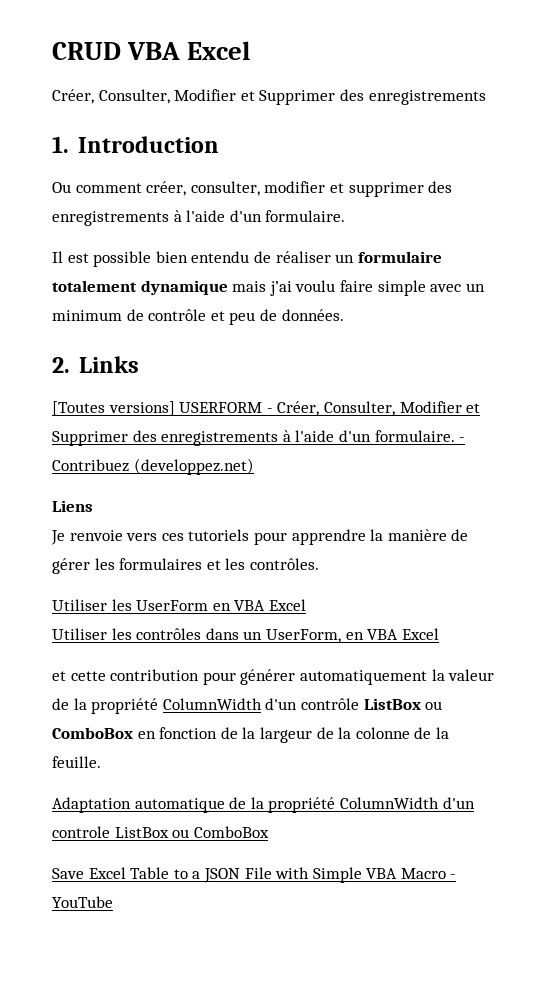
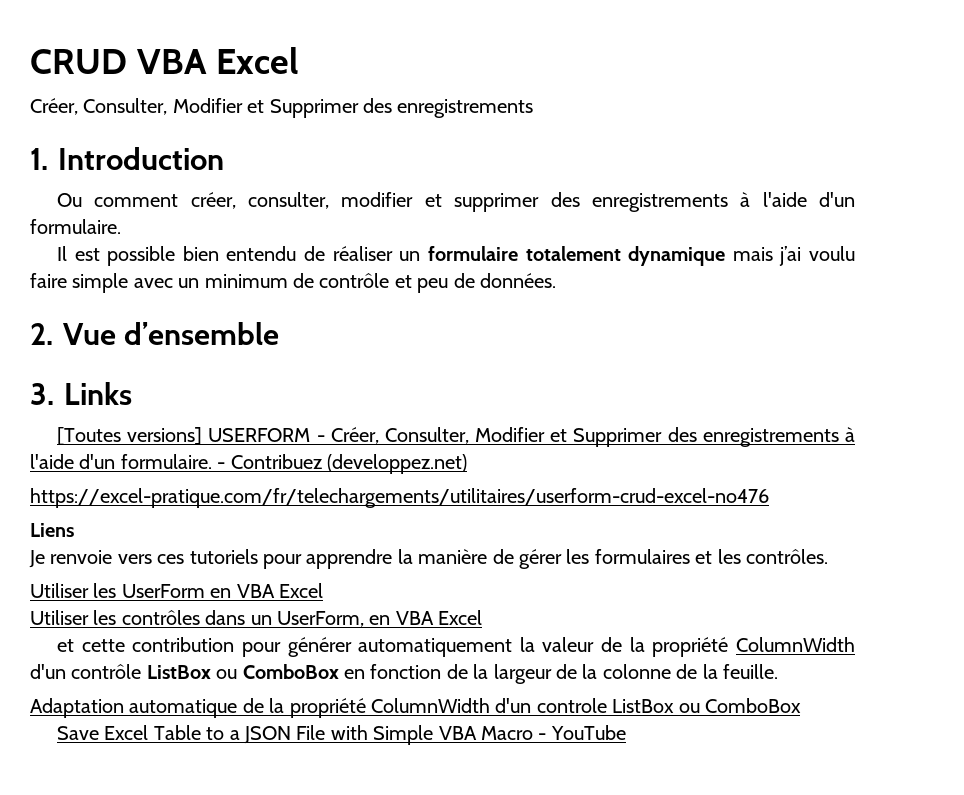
- 2. Links
+ 2. Vue d’ensemble
+ 3. Links
+ https://excel-pratique.com/fr/telechargements/utilitaires/userform-crud-excel-no476

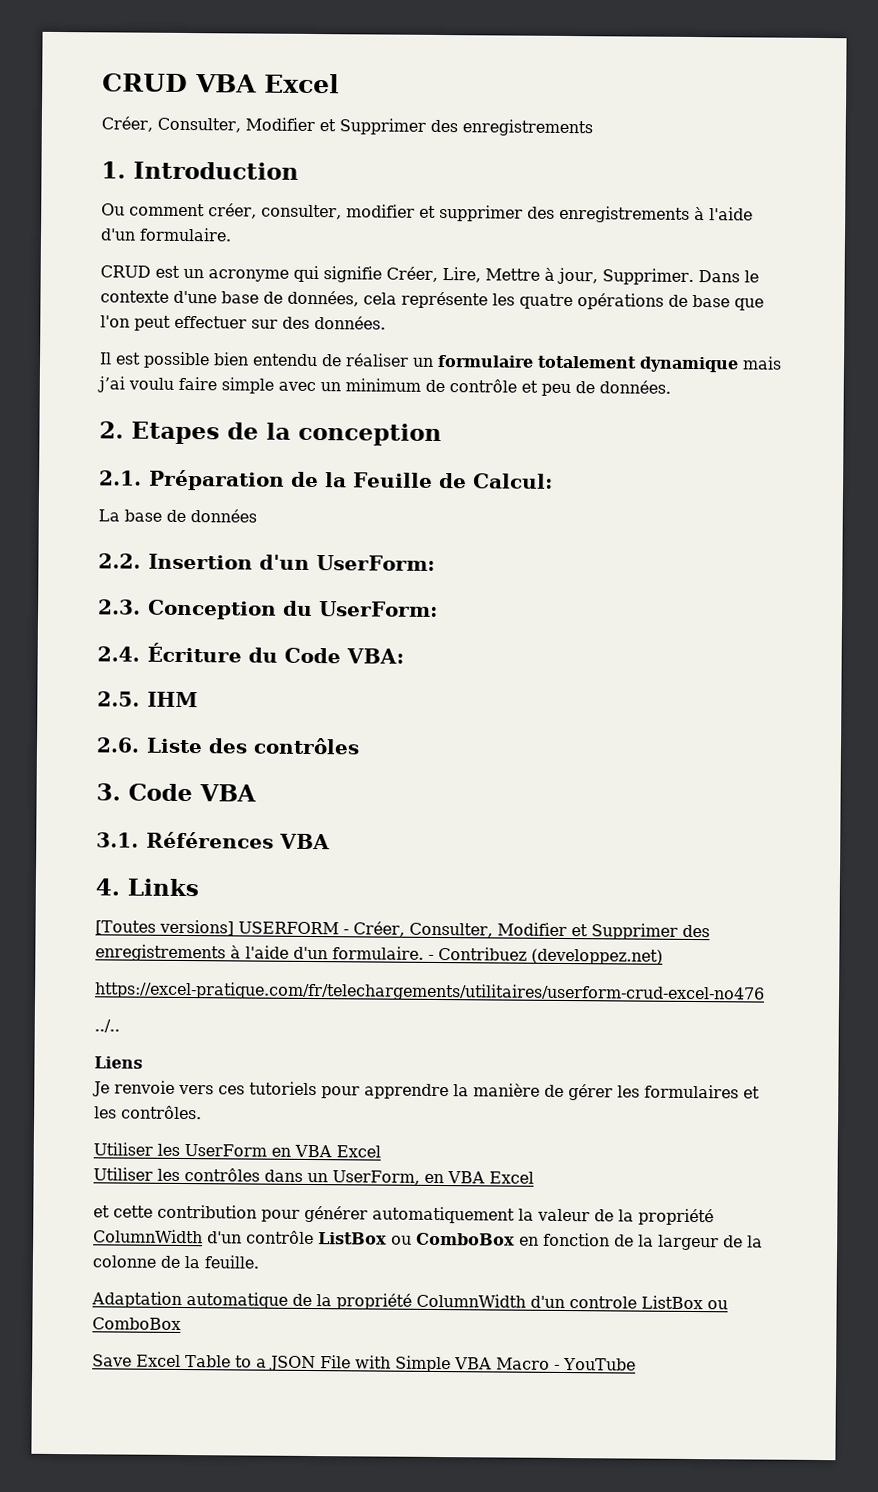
+ CRUD est un acronyme qui signifie Créer, Lire, Mettre à jour, Supprimer. Dans le contexte d'une base de données, cela représente les quatre opérations de base que l'on peut effectuer sur des données.
- 2. Vue d’ensemble
- 3. Links
+ 2. Etapes de la conception
+ 2.1. Préparation de la Feuille de Calcul:
+ La base de données
+ 2.2. Insertion d'un UserForm:
+ 2.3. Conception du UserForm:
+ 2.4. Écriture du Code VBA:
+ 2.5. IHM
+ 2.6. Liste des contrôles
+ 3. Code VBA
+ 3.1. Références VBA
+ 4. Links
+ ../..

